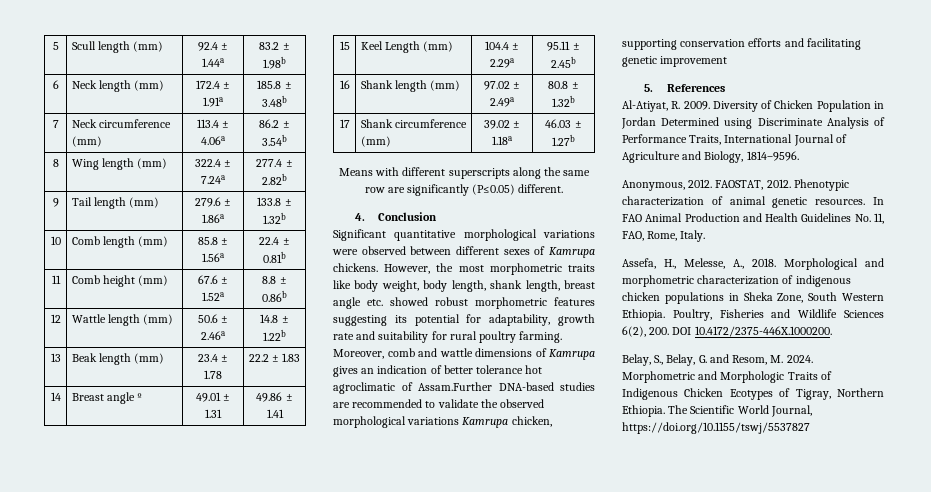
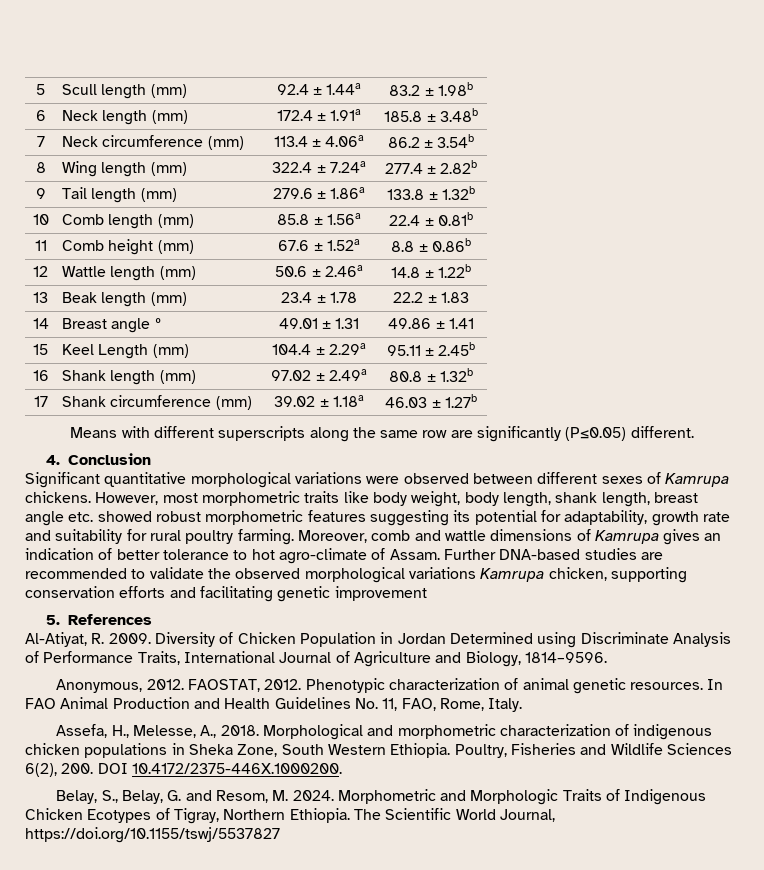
- However, the most morphometric traits like body weight, body length, shank length, breast angle etc. showed robust morphometric features suggesting its potential for adaptability, growth rate and suitability for rural poultry farming.
+ However, most morphometric traits like body weight, body length, shank length, breast angle etc. showed robust morphometric features suggesting its potential for adaptability, growth rate and suitability for rural poultry farming.
- Moreover, comb and wattle dimensions of Kamrupa gives an indication of better tolerance hot agroclimatic of Assam.Further DNA-based studies are recommended to validate the observed morphological variations Kamrupa chicken, supporting conservation efforts and facilitating genetic improvement
+ Moreover, comb and wattle dimensions of Kamrupa gives an indication of better tolerance to hot agro-climate of Assam. Further DNA-based studies are recommended to validate the observed morphological variations Kamrupa chicken, supporting conservation efforts and facilitating genetic improvement

